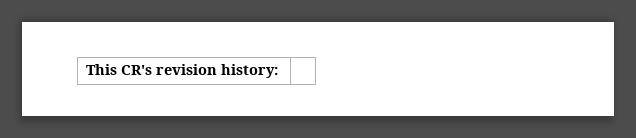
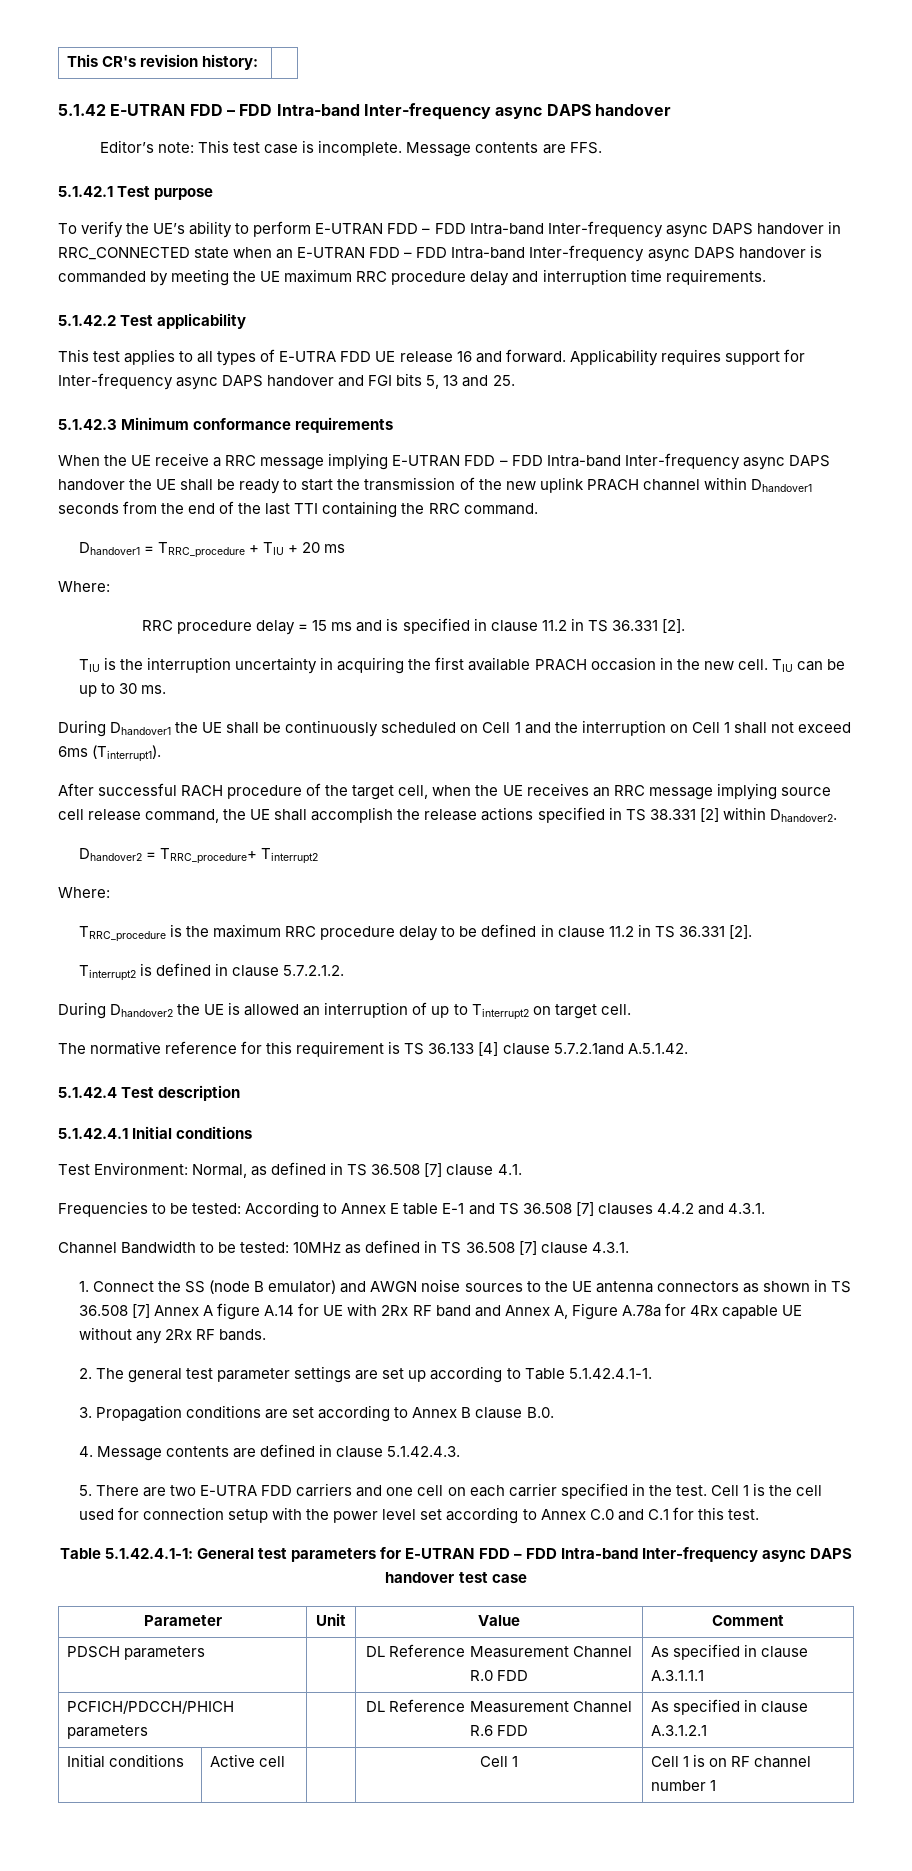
+ 5.1.42 E-UTRAN FDD – FDD Intra-band Inter-frequency async DAPS handover
+ Editor’s note: This test case is incomplete. Message contents are FFS.
+ 5.1.42.1 Test purpose
+ To verify the UE’s ability to perform E-UTRAN FDD – FDD Intra-band Inter-frequency async DAPS handover in RRC_CONNECTED state when an E-UTRAN FDD – FDD Intra-band Inter-frequency async DAPS handover is commanded by meeting the UE maximum RRC procedure delay and interruption time requirements.
+ 5.1.42.2 Test applicability
+ This test applies to all types of E-UTRA FDD UE release 16 and forward. Applicability requires support for Inter-frequency async DAPS handover and FGI bits 5, 13 and 25.
+ 5.1.42.3 Minimum conformance requirements
+ When the UE receive a RRC message implying E-UTRAN FDD – FDD Intra-band Inter-frequency async DAPS handover the UE shall be ready to start the transmission of the new uplink PRACH channel within Dhandover1 seconds from the end of the last TTI containing the RRC command.
+ Dhandover1 = TRRC_procedure + TIU + 20 ms
+ Where:
+ RRC procedure delay = 15 ms and is specified in clause 11.2 in TS 36.331 [2].
+ TIU is the interruption uncertainty in acquiring the first available PRACH occasion in the new cell. TIU can be up to 30 ms.
+ During Dhandover1 the UE shall be continuously scheduled on Cell 1 and the interruption on Cell 1 shall not exceed 6ms (Tinterrupt1).
+ After successful RACH procedure of the target cell, when the UE receives an RRC message implying source cell release command, the UE shall accomplish the release actions specified in TS 38.331 [2] within Dhandover2.
+ Dhandover2 = TRRC_procedure+ Tinterrupt2
+ Where:
+ TRRC_procedure is the maximum RRC procedure delay to be defined in clause 11.2 in TS 36.331 [2].
+ Tinterrupt2 is defined in clause 5.7.2.1.2.
+ During Dhandover2 the UE is allowed an interruption of up to Tinterrupt2 on target cell.
+ The normative reference for this requirement is TS 36.133 [4] clause 5.7.2.1and A.5.1.42.
+ 5.1.42.4 Test description
+ 5.1.42.4.1 Initial conditions
+ Test Environment: Normal, as defined in TS 36.508 [7] clause 4.1.
+ Frequencies to be tested: According to Annex E table E-1 and TS 36.508 [7] clauses 4.4.2 and 4.3.1.
+ Channel Bandwidth to be tested: 10MHz as defined in TS 36.508 [7] clause 4.3.1.
+ 1. Connect the SS (node B emulator) and AWGN noise sources to the UE antenna connectors as shown in TS 36.508 [7] Annex A figure A.14 for UE with 2Rx RF band and Annex A, Figure A.78a for 4Rx capable UE without any 2Rx RF bands.
+ 2. The general test parameter settings are set up according to Table 5.1.42.4.1-1.
+ 3. Propagation conditions are set according to Annex B clause B.0.
+ 4. Message contents are defined in clause 5.1.42.4.3.
+ 5. There are two E-UTRA FDD carriers and one cell on each carrier specified in the test. Cell 1 is the cell used for connection setup with the power level set according to Annex C.0 and C.1 for this test.
+ Table 5.1.42.4.1-1: General test parameters for E-UTRAN FDD – FDD Intra-band Inter-frequency async DAPS handover test case
+ Parameter | Unit | Value | Comment
+ PDSCH parameters | | DL Reference Measurement Channel R.0 FDD | As specified in clause A.3.1.1.1
+ PCFICH/PDCCH/PHICH parameters | | DL Reference Measurement Channel R.6 FDD | As specified in clause A.3.1.2.1
+ Initial conditions | Active cell | | Cell 1 | Cell 1 is on RF channel number 1

